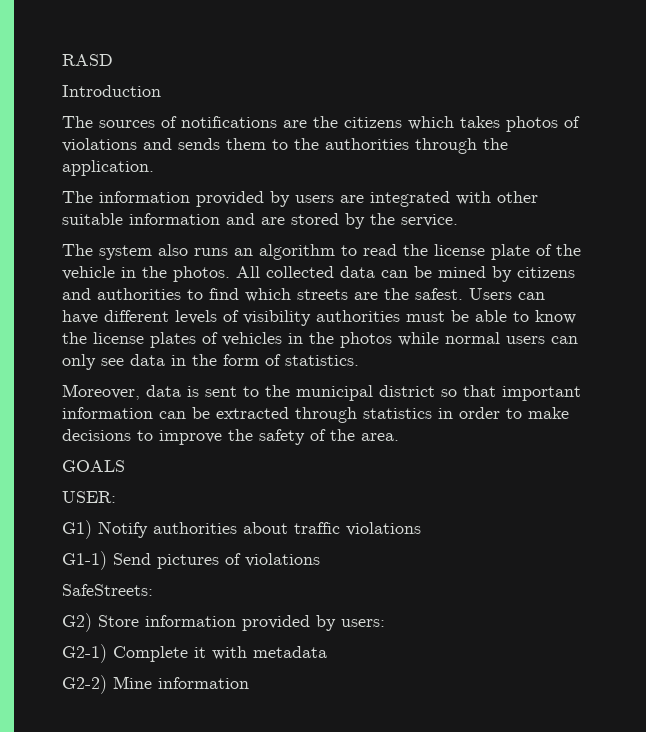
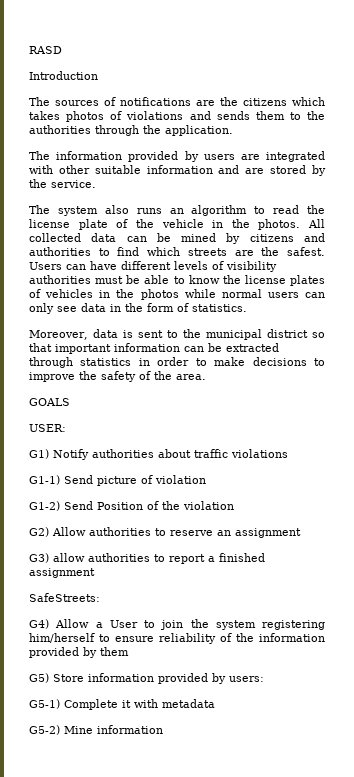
- G1-1) Send pictures of violations
+ G1-1) Send picture of violation
+ G1-2) Send Position of the violation
+ G2) Allow authorities to reserve an assignment
+ G3) allow authorities to report a finished assignment
  SafeStreets:
- G2) Store information provided by users:
+ G4) Allow a User to join the system registering him/herself to ensure reliability of the information provided by them
+ G5) Store information provided by users:
- G2-1) Complete it with metadata
+ G5-1) Complete it with metadata
- G2-2) Mine information
+ G5-2) Mine information

